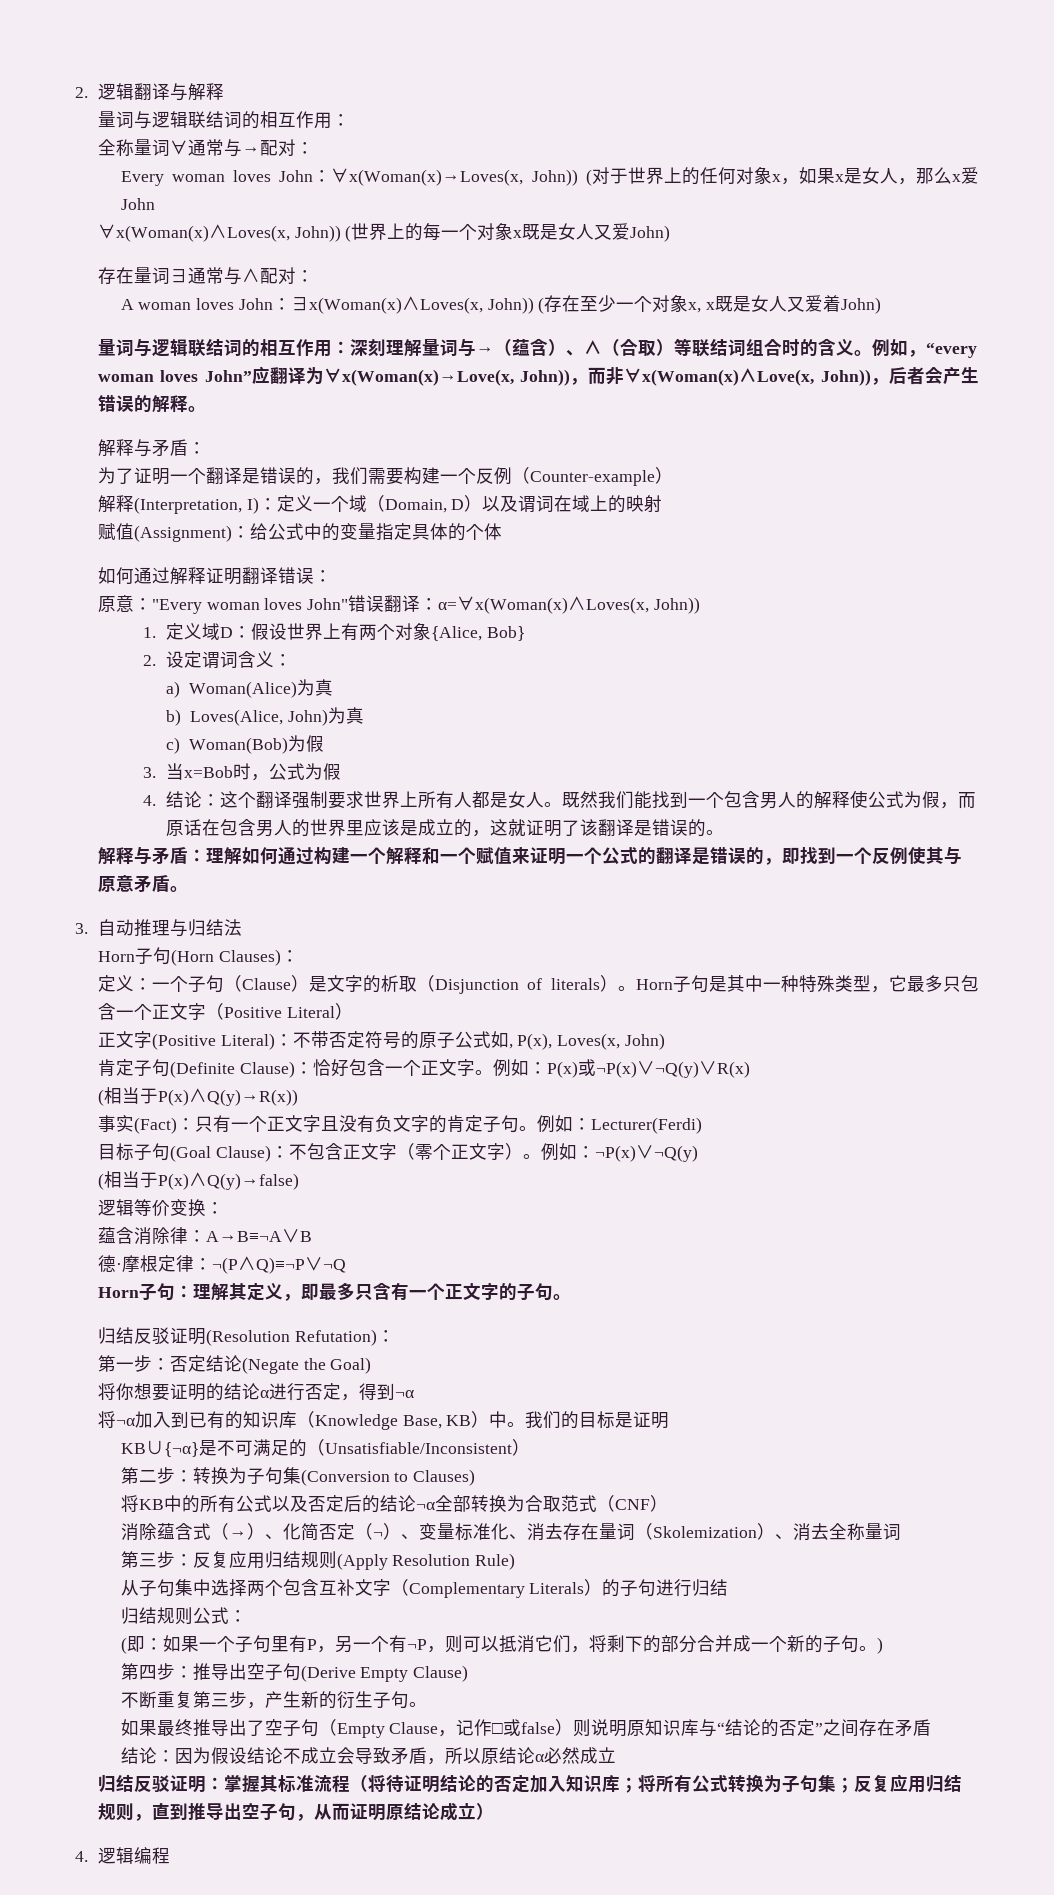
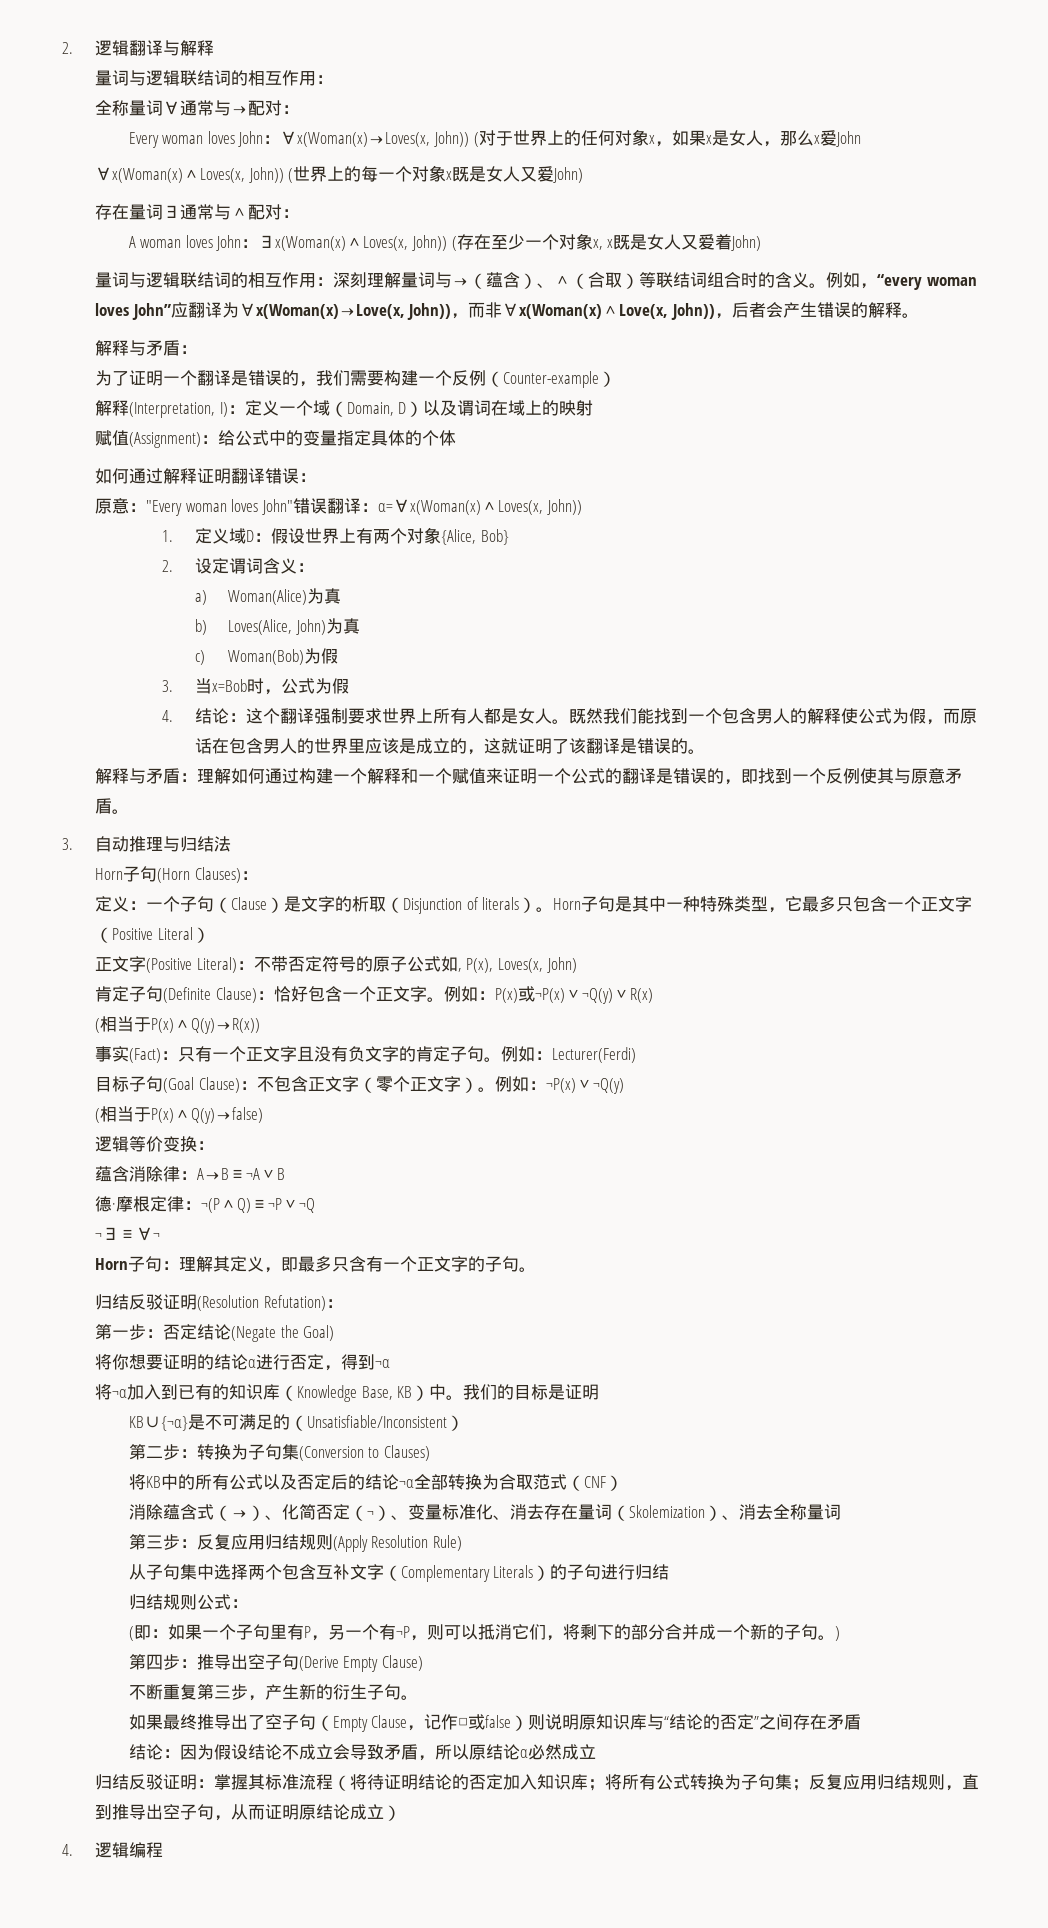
+ ¬∃≡∀¬

